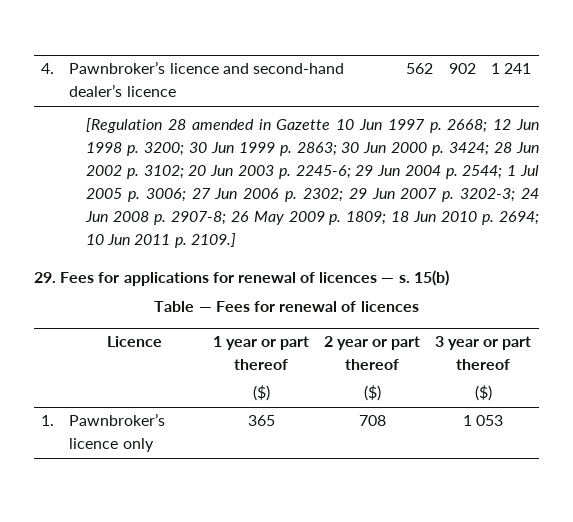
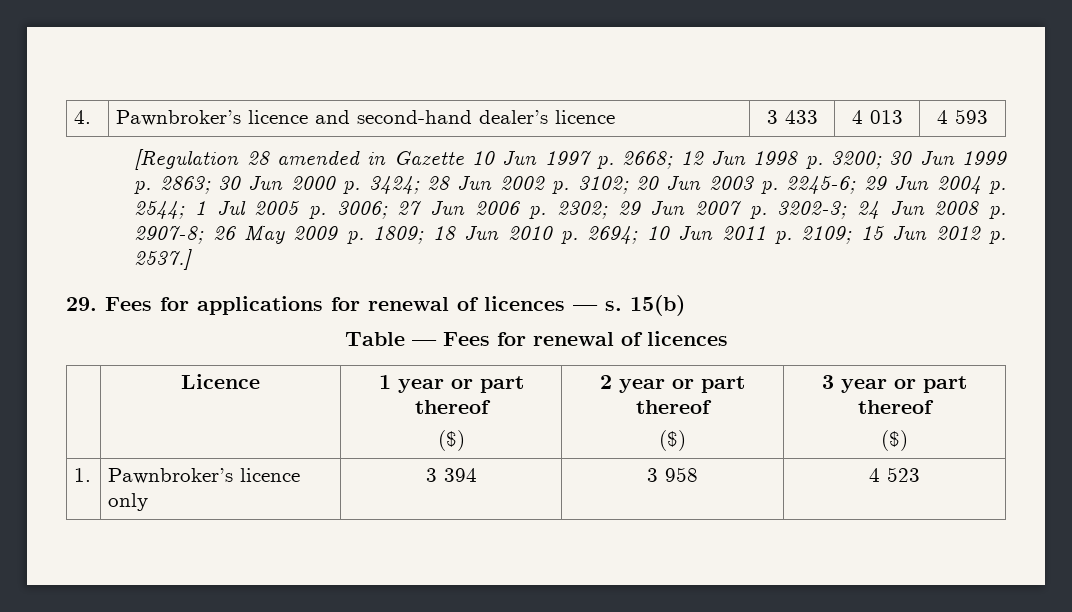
- 4. | Pawnbroker’s licence and second-hand dealer’s licence | 562 | 902 | 1 241
+ 4. | Pawnbroker’s licence and second-hand dealer’s licence | 3 433 | 4 013 | 4 593
- 10 Jun 2011 p. 2109.]
+ 10 Jun 2011 p. 2109; 15 Jun 2012 p. 2537.]
- 1. | Pawnbroker’s licence only | 365 | 708 | 1 053
+ 1. | Pawnbroker’s licence only | 3 394 | 3 958 | 4 523

